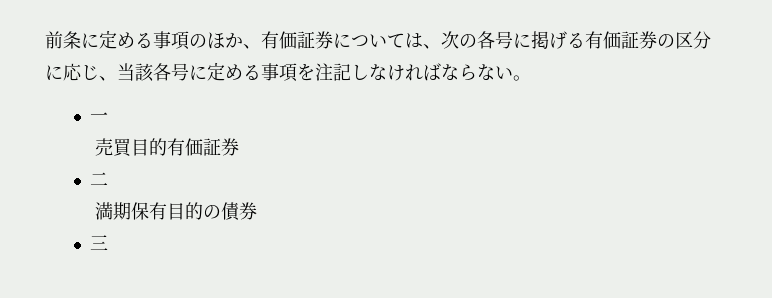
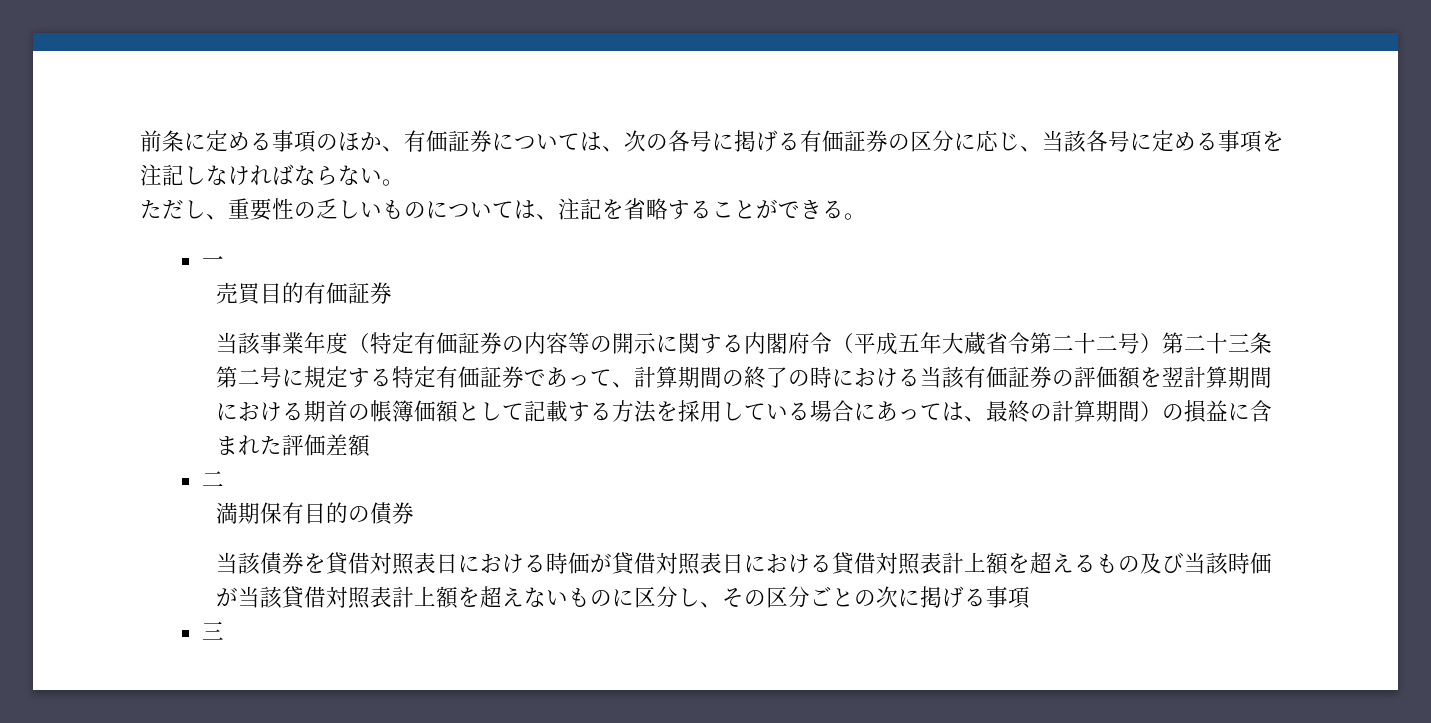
+ ただし、重要性の乏しいものについては、注記を省略することができる。
+ 当該事業年度（特定有価証券の内容等の開示に関する内閣府令（平成五年大蔵省令第二十二号）第二十三条第二号に規定する特定有価証券であって、計算期間の終了の時における当該有価証券の評価額を翌計算期間における期首の帳簿価額として記載する方法を採用している場合にあっては、最終の計算期間）の損益に含まれた評価差額
+ 当該債券を貸借対照表日における時価が貸借対照表日における貸借対照表計上額を超えるもの及び当該時価が当該貸借対照表計上額を超えないものに区分し、その区分ごとの次に掲げる事項

